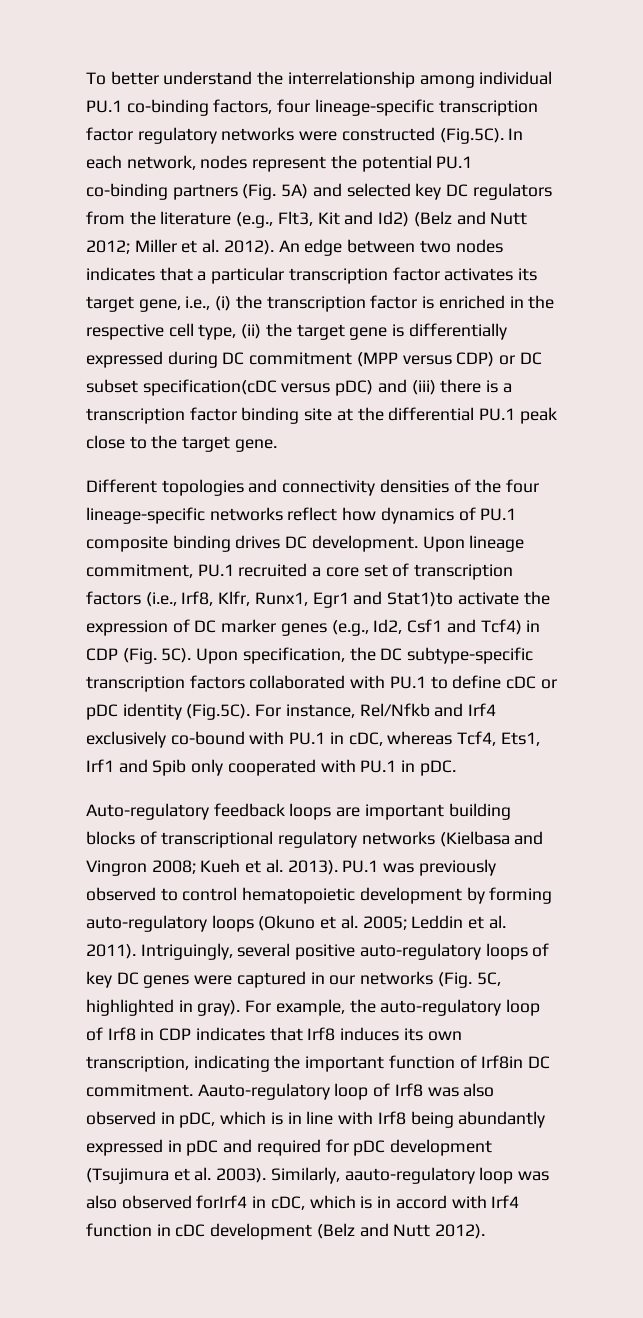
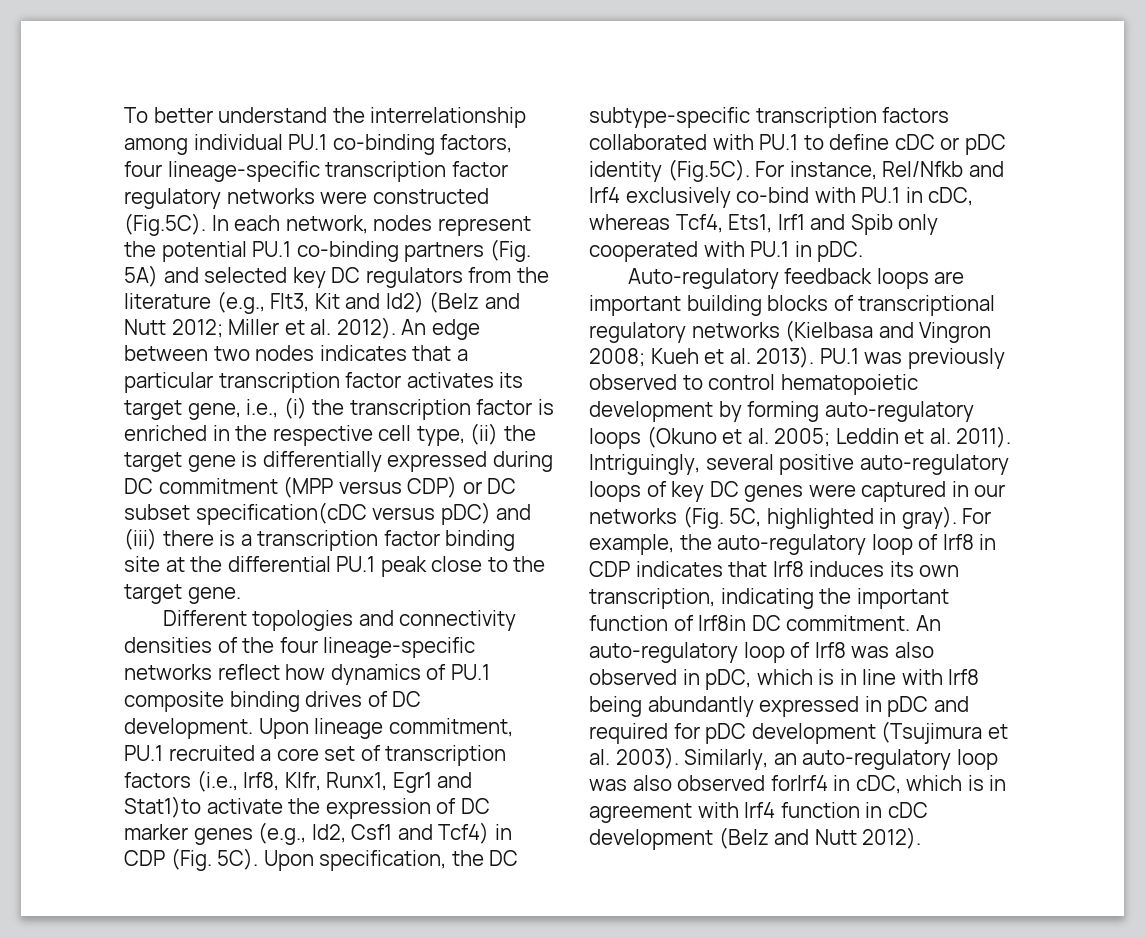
- Different topologies and connectivity densities of the four lineage-specific networks reflect how dynamics of PU.1 composite binding drives DC development.
+ Different topologies and connectivity densities of the four lineage-specific networks reflect how dynamics of PU.1 composite binding drives of DC development.
- Upon specification, the DC subtype-specific transcription factors collaborated with PU.1 to define cDC or pDC identity (Fig.5C). For instance, Rel/Nfkb and Irf4 exclusively co-bound with PU.1 in cDC, whereas Tcf4, Ets1, Irf1 and Spib only cooperated with PU.1 in pDC.
+ Upon specification, the DC subtype-specific transcription factors collaborated with PU.1 to define cDC or pDC identity (Fig.5C). For instance, Rel/Nfkb and Irf4 exclusively co-bind with PU.1 in cDC, whereas Tcf4, Ets1, Irf1 and Spib only cooperated with PU.1 in pDC.
- Aauto-regulatory loop of Irf8 was also observed in pDC, which is in line with Irf8 being abundantly expressed in pDC and required for pDC development (Tsujimura et al. 2003).
+ An auto-regulatory loop of Irf8 was also observed in pDC, which is in line with Irf8 being abundantly expressed in pDC and required for pDC development (Tsujimura et al. 2003).
- Similarly, aauto-regulatory loop was also observed forIrf4 in cDC, which is in accord with Irf4 function in cDC development (Belz and Nutt 2012).
+ Similarly, an auto-regulatory loop was also observed forIrf4 in cDC, which is in agreement with Irf4 function in cDC development (Belz and Nutt 2012).

